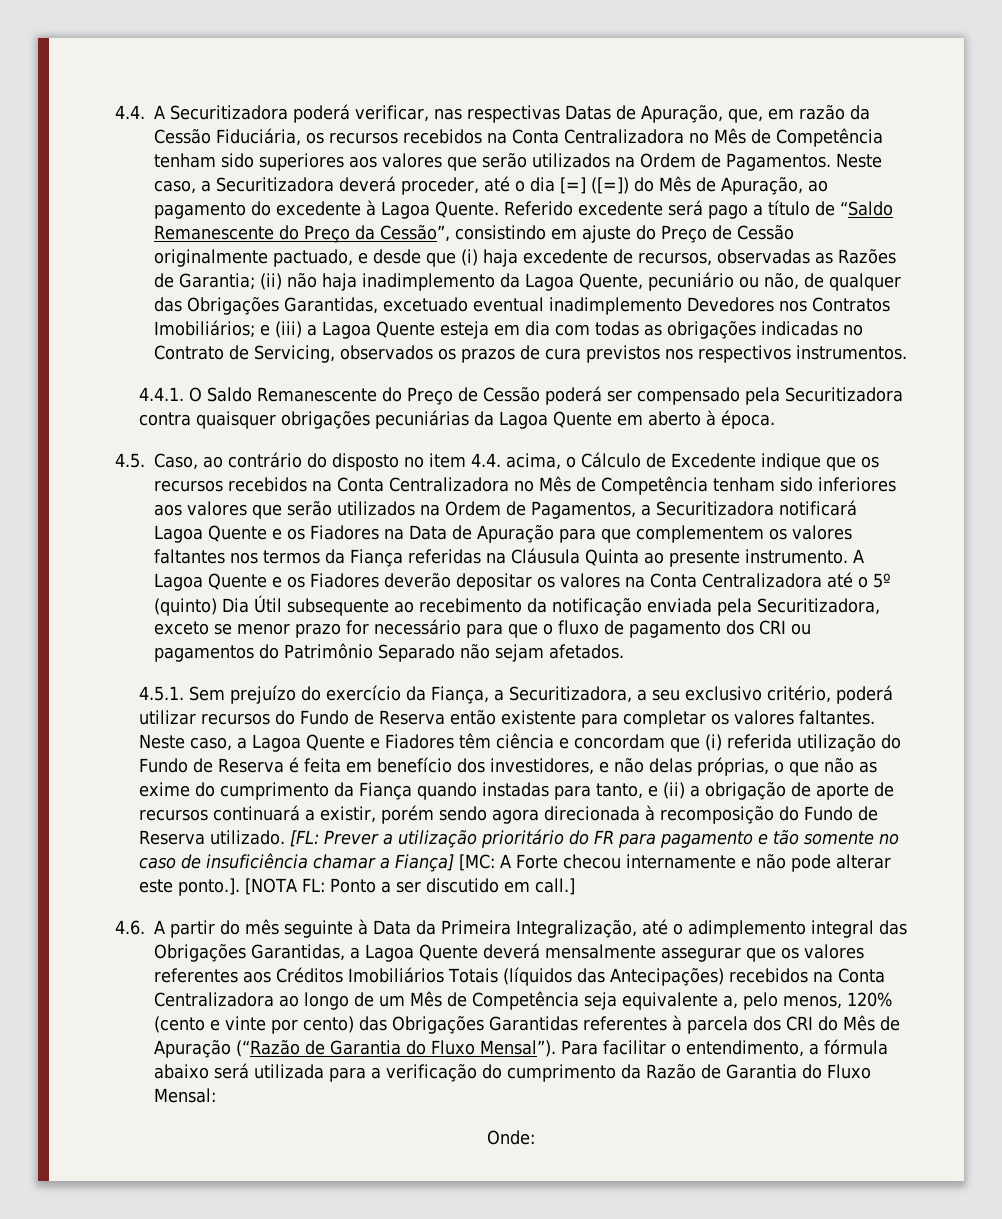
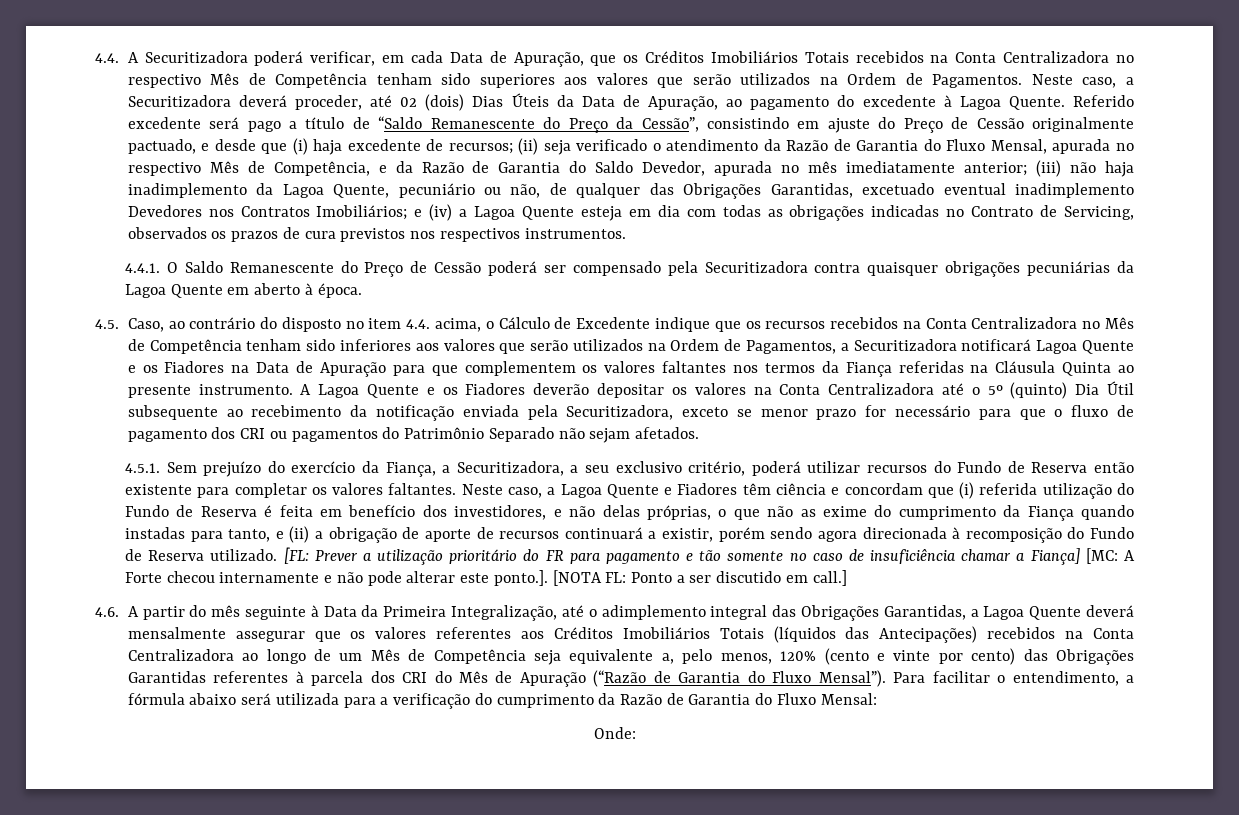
- 4.4. A Securitizadora poderá verificar, nas respectivas Datas de Apuração, que, em razão da Cessão Fiduciária, os recursos recebidos na Conta Centralizadora no Mês de Competência tenham sido superiores aos valores que serão utilizados na Ordem de Pagamentos.
+ 4.4. A Securitizadora poderá verificar, em cada Data de Apuração, que os Créditos Imobiliários Totais recebidos na Conta Centralizadora no respectivo Mês de Competência tenham sido superiores aos valores que serão utilizados na Ordem de Pagamentos.
- Neste caso, a Securitizadora deverá proceder, até o dia [=] ([=]) do Mês de Apuração, ao pagamento do excedente à Lagoa Quente.
+ Neste caso, a Securitizadora deverá proceder, até 02 (dois) Dias Úteis da Data de Apuração, ao pagamento do excedente à Lagoa Quente.
- Referido excedente será pago a título de “Saldo Remanescente do Preço da Cessão”, consistindo em ajuste do Preço de Cessão originalmente pactuado, e desde que (i) haja excedente de recursos, observadas as Razões de Garantia; (ii) não haja inadimplemento da Lagoa Quente, pecuniário ou não, de qualquer das Obrigações Garantidas, excetuado eventual inadimplemento Devedores nos Contratos Imobiliários;
+ Referido excedente será pago a título de “Saldo Remanescente do Preço da Cessão”, consistindo em ajuste do Preço de Cessão originalmente pactuado, e desde que (i) haja excedente de recursos; (ii) seja verificado o atendimento da Razão de Garantia do Fluxo Mensal, apurada no respectivo Mês de Competência, e da Razão de Garantia do Saldo Devedor, apurada no mês imediatamente anterior; (iii) não haja inadimplemento da Lagoa Quente, pecuniário ou não, de qualquer das Obrigações Garantidas, excetuado eventual inadimplemento Devedores nos Contratos Imobiliários;
- e (iii) a Lagoa Quente esteja em dia com todas as obrigações indicadas no Contrato de Servicing, observados os prazos de cura previstos nos respectivos instrumentos.
+ e (iv) a Lagoa Quente esteja em dia com todas as obrigações indicadas no Contrato de Servicing, observados os prazos de cura previstos nos respectivos instrumentos.

